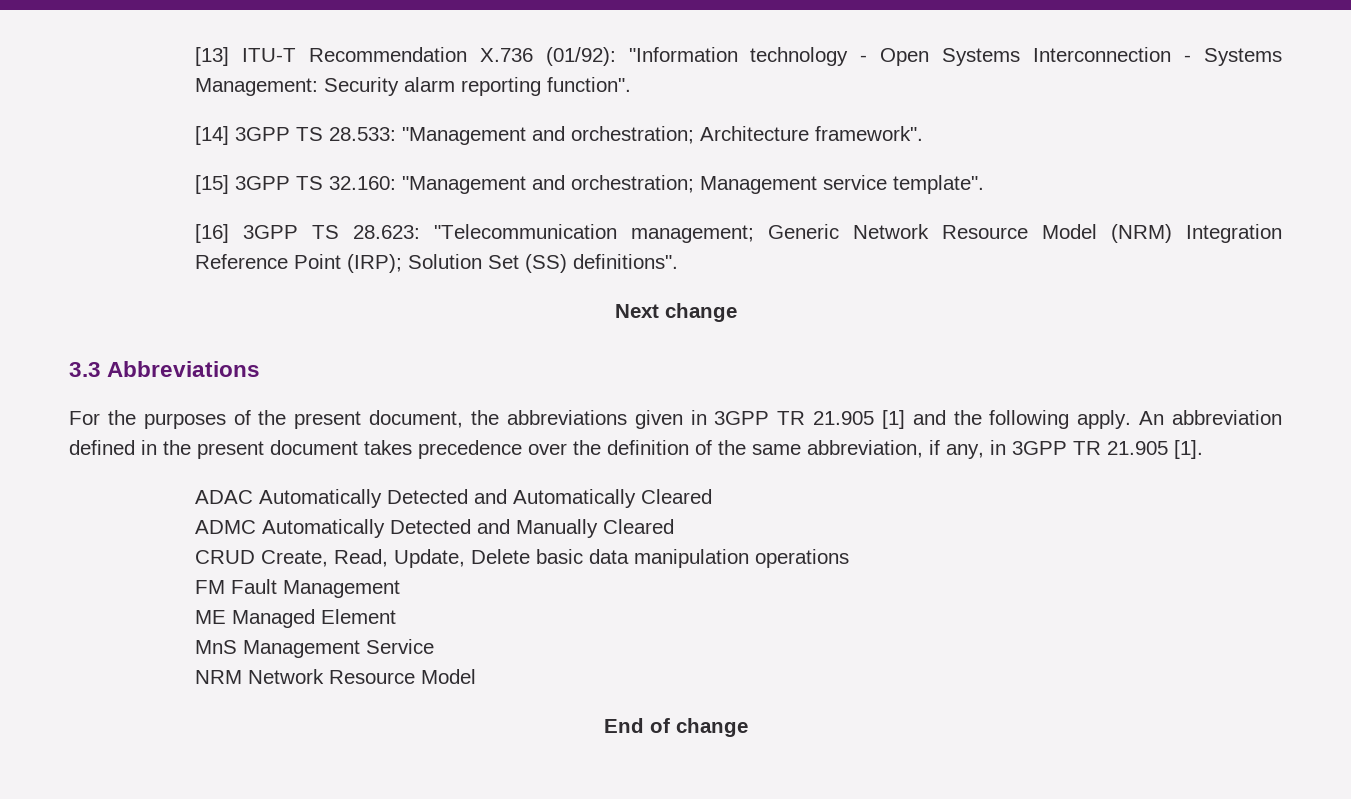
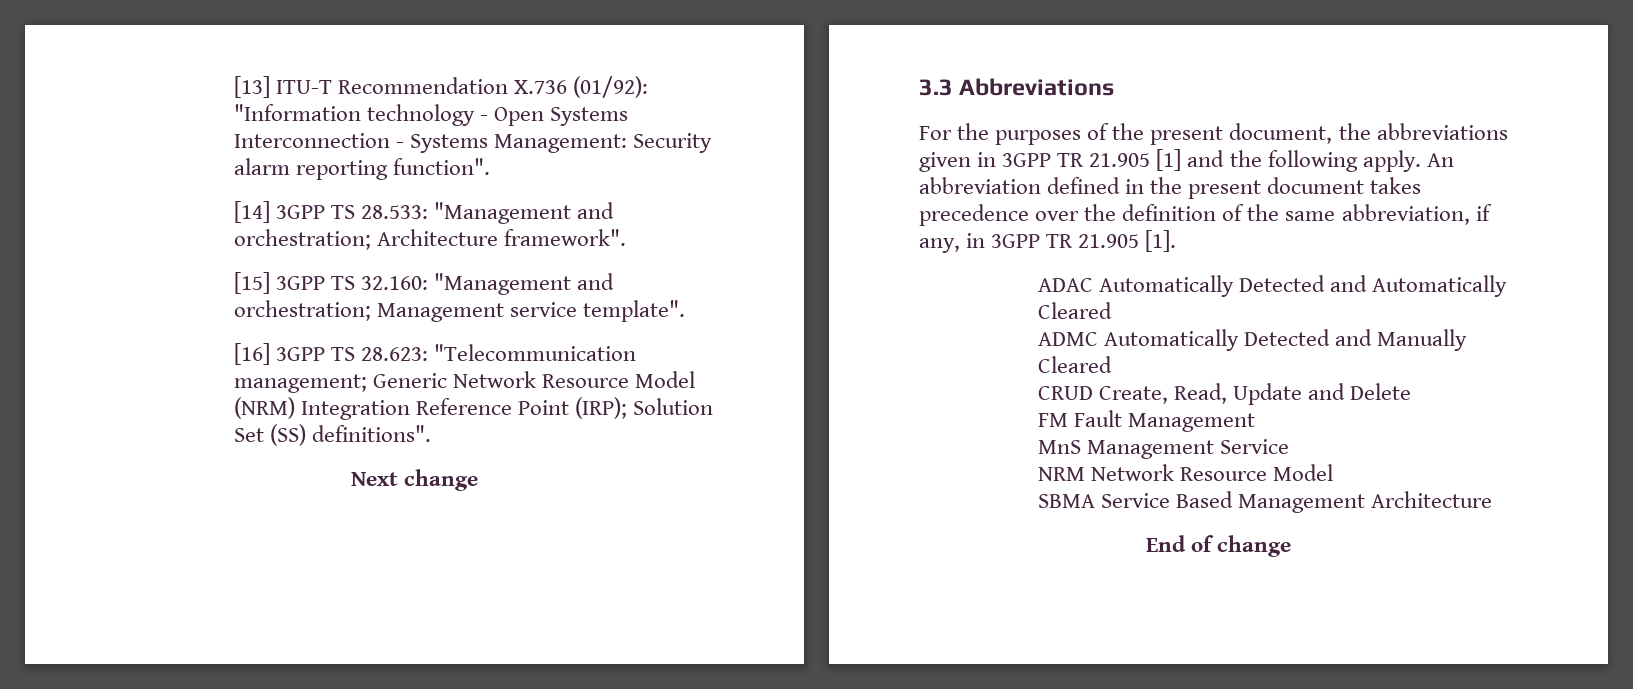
- CRUD Create, Read, Update, Delete basic data manipulation operations
+ CRUD Create, Read, Update and Delete
- ME Managed Element
+ SBMA Service Based Management Architecture

